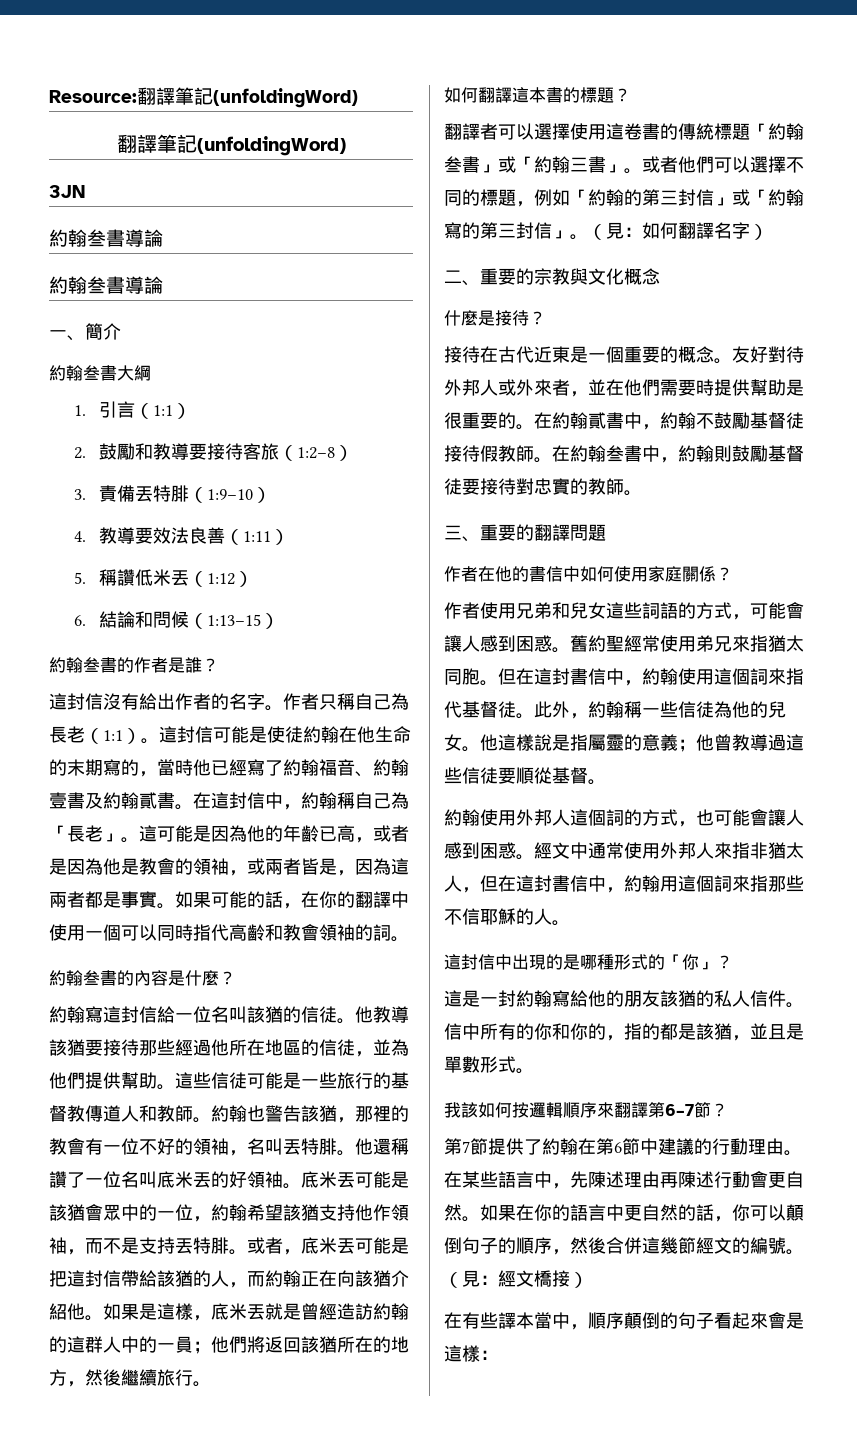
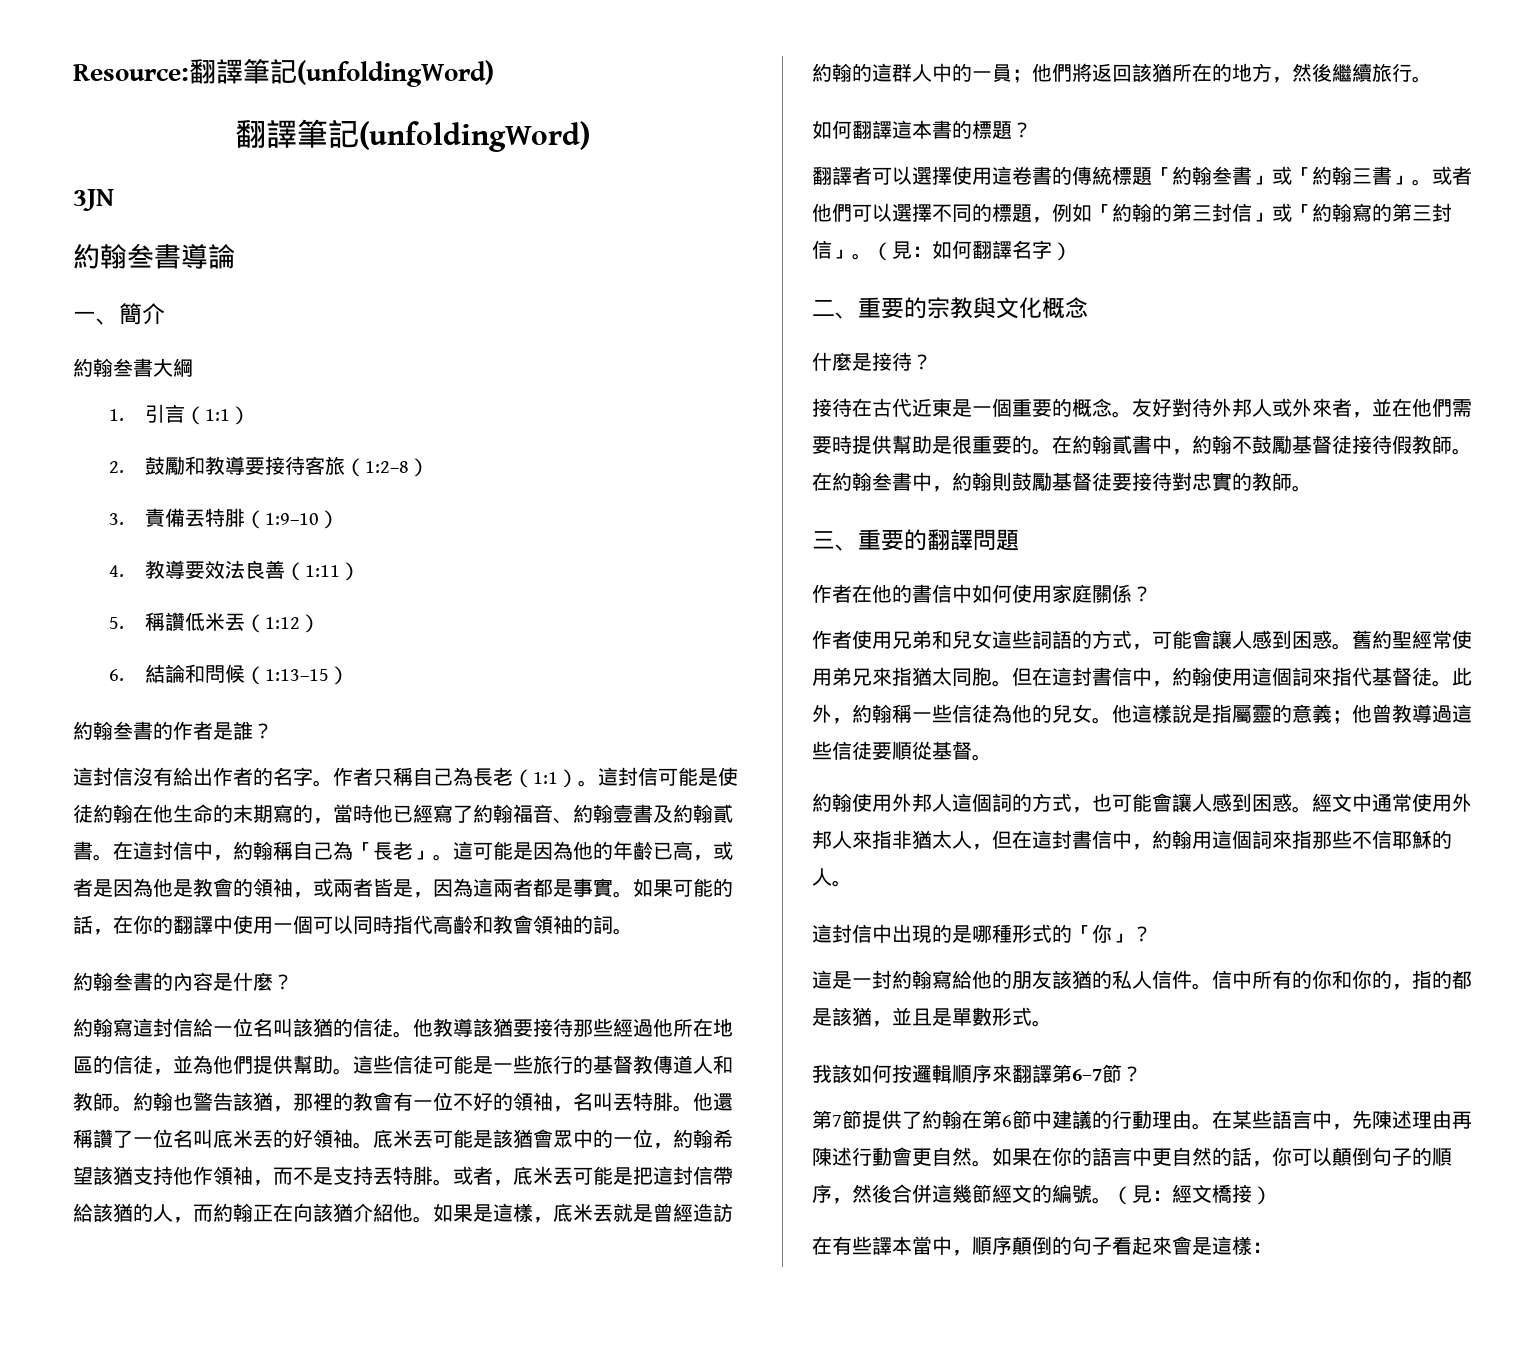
  3JN
- 約翰叁書導論

